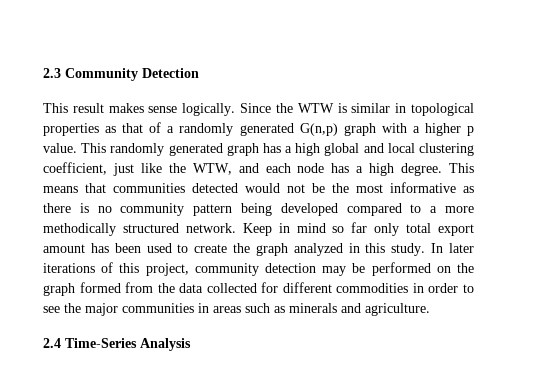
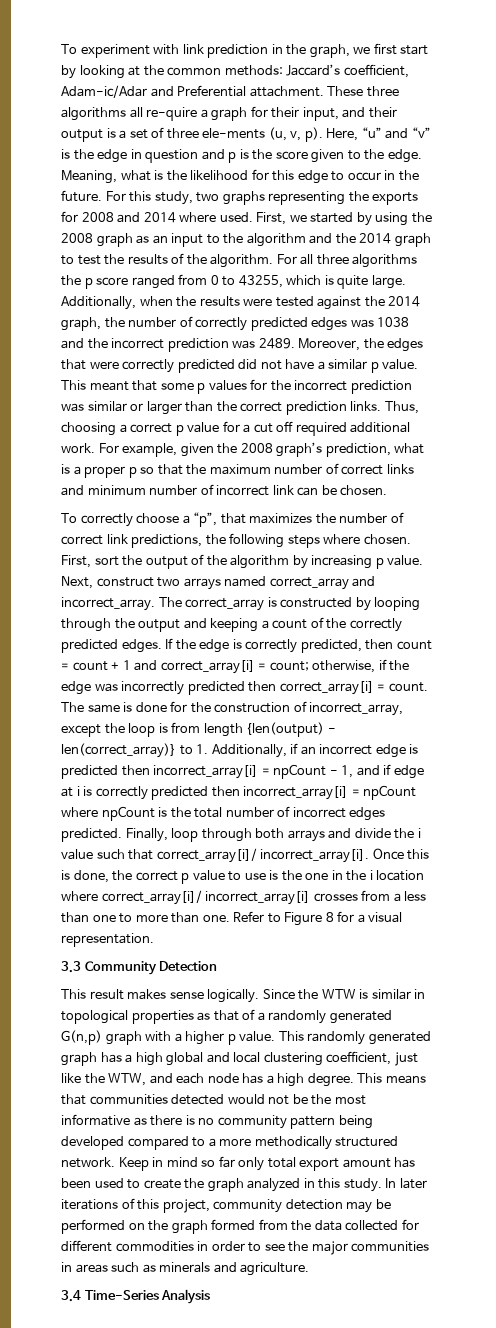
- 2.3 Community Detection
+ To experiment with link prediction in the graph, we first start by looking at the common methods: Jaccard’s coefficient, Adam-ic/Adar and Preferential attachment. These three algorithms all re-quire a graph for their input, and their output is a set of three ele-ments (u, v, p). Here, “u” and “v” is the edge in question and p is the score given to the edge. Meaning, what is the likelihood for this edge to occur in the future. For this study, two graphs representing the exports for 2008 and 2014 where used. First, we started by using the 2008 graph as an input to the algorithm and the 2014 graph to test the results of the algorithm. For all three algorithms the p score ranged from 0 to 43255, which is quite large. Additionally, when the results were tested against the 2014 graph, the number of correctly predicted edges was 1038 and the incorrect prediction was 2489. Moreover, the edges that were correctly predicted did not have a similar p value. This meant that some p values for the incorrect prediction was similar or larger than the correct prediction links. Thus, choosing a correct p value for a cut off required additional work. For example, given the 2008 graph’s prediction, what is a proper p so that the maximum number of correct links and minimum number of incorrect link can be chosen.
+ To correctly choose a “p”, that maximizes the number of correct link predictions, the following steps where chosen. First, sort the output of the algorithm by increasing p value. Next, construct two arrays named correct_array and incorrect_array. The correct_array is constructed by looping through the output and keeping a count of the correctly predicted edges. If the edge is correctly predicted, then count = count + 1 and correct_array[i] = count; otherwise, if the edge was incorrectly predicted then correct_array[i] = count. The same is done for the construction of incorrect_array, except the loop is from length {len(output) - len(correct_array)} to 1. Additionally, if an incorrect edge is predicted then incorrect_array[i] = npCount - 1, and if edge at i is correctly predicted then incorrect_array[i] = npCount where npCount is the total number of incorrect edges predicted. Finally, loop through both arrays and divide the i value such that correct_array[i]/ incorrect_array[i]. Once this is done, the correct p value to use is the one in the i location where correct_array[i]/ incorrect_array[i] crosses from a less than one to more than one. Refer to Figure 8 for a visual representation.
+ 3.3 Community Detection
- 2.4 Time-Series Analysis
+ 3.4 Time-Series Analysis

